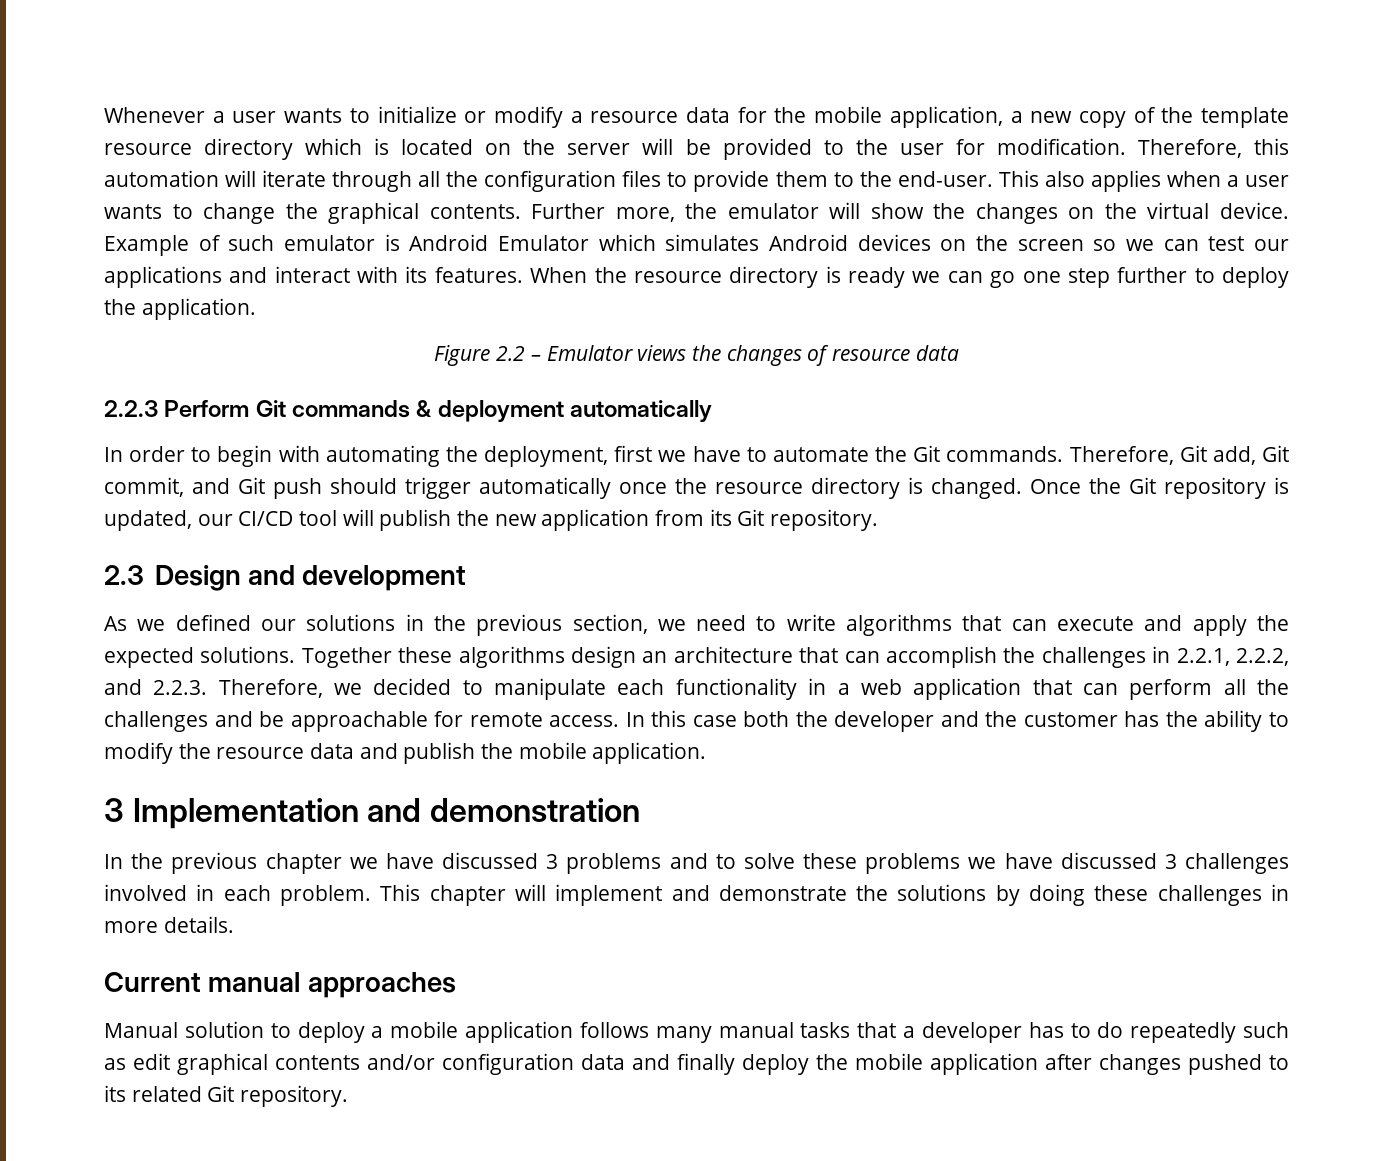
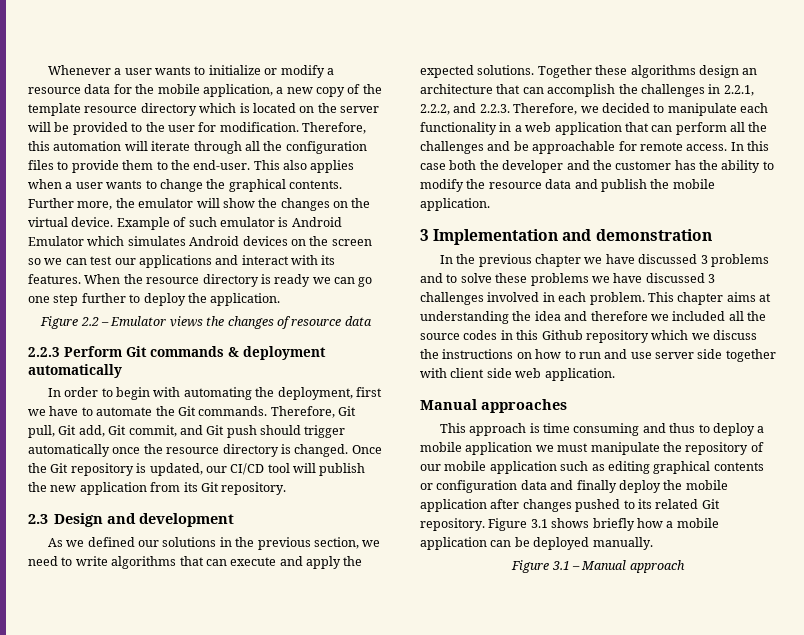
- Therefore, Git add, Git commit, and Git push should trigger automatically once the resource directory is changed.
+ Therefore, Git pull, Git add, Git commit, and Git push should trigger automatically once the resource directory is changed.
- This chapter will implement and demonstrate the solutions by doing these challenges in more details.
- Current manual approaches
- Manual solution to deploy a mobile application follows many manual tasks that a developer has to do repeatedly such as edit graphical contents and/or configuration data and finally deploy the mobile application after changes pushed to its related Git repository.
+ This chapter aims at understanding the idea and therefore we included all the source codes in this Github repository which we discuss the instructions on how to run and use server side together with client side web application.
+ Manual approaches
+ This approach is time consuming and thus to deploy a mobile application we must manipulate the repository of our mobile application such as editing graphical contents or configuration data and finally deploy the mobile application after changes pushed to its related Git repository.
+ Figure 3.1 shows briefly how a mobile application can be deployed manually.
+ Figure 3.1 – Manual approach

